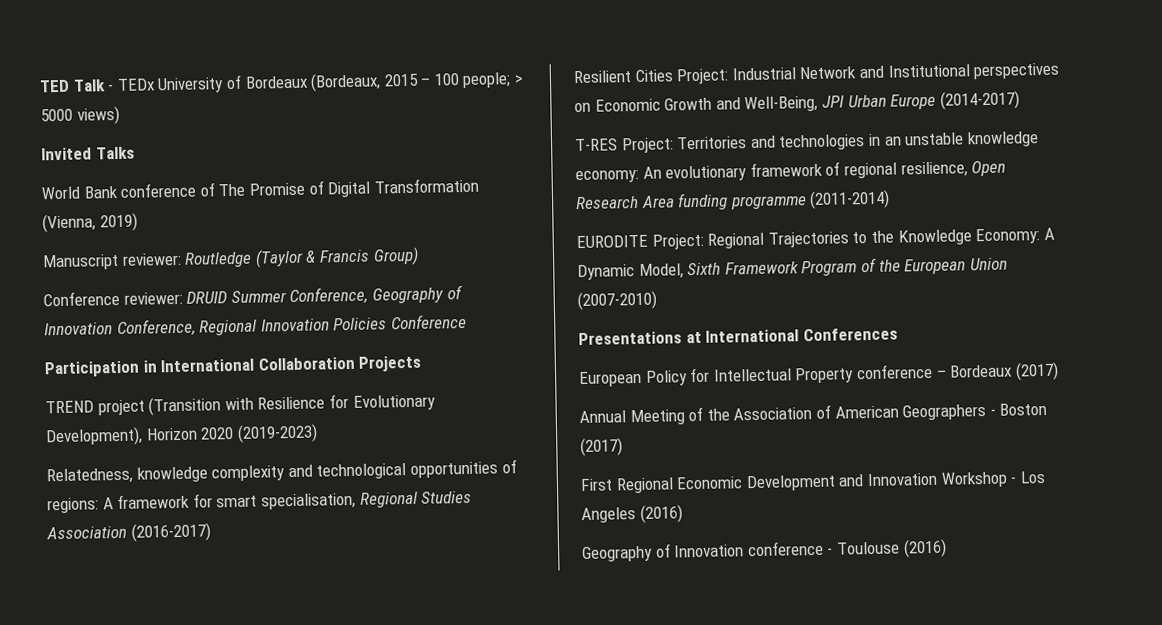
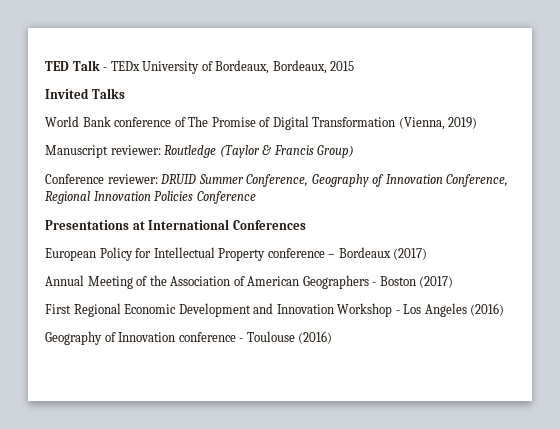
- TED Talk - TEDx University of Bordeaux (Bordeaux, 2015 – 100 people; > 5000 views)
+ TED Talk - TEDx University of Bordeaux, Bordeaux, 2015
- Participation in International Collaboration Projects
- TREND project (Transition with Resilience for Evolutionary Development), Horizon 2020 (2019-2023)
- Relatedness, knowledge complexity and technological opportunities of regions: A framework for smart specialisation, Regional Studies Association (2016-2017)
- Resilient Cities Project: Industrial Network and Institutional perspectives on Economic Growth and Well-Being, JPI Urban Europe (2014-2017)
- T-RES Project: Territories and technologies in an unstable knowledge economy: An evolutionary framework of regional resilience, Open Research Area funding programme (2011-2014)
- EURODITE Project: Regional Trajectories to the Knowledge Economy: A Dynamic Model, Sixth Framework Program of the European Union (2007-2010)

